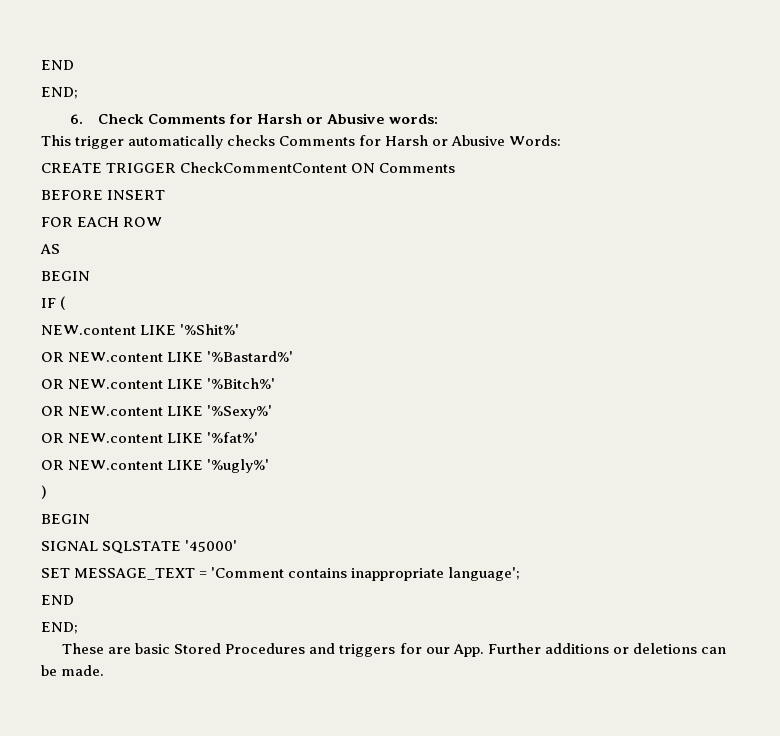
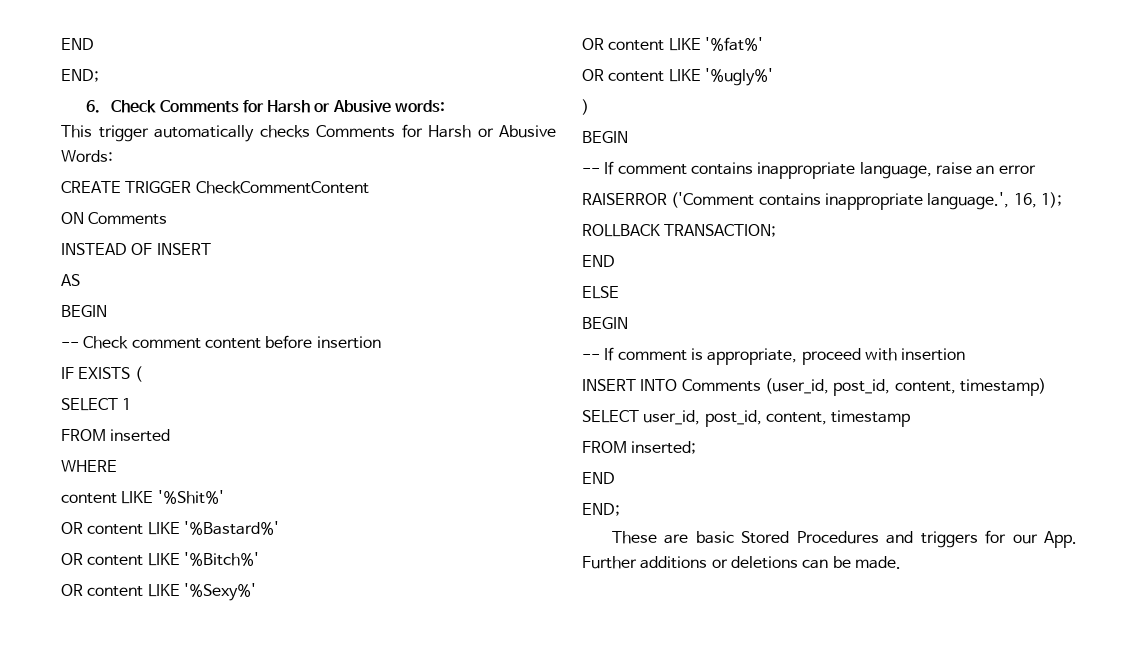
- CREATE TRIGGER CheckCommentContent ON Comments
+ CREATE TRIGGER CheckCommentContent
+ ON Comments
- BEFORE INSERT
- FOR EACH ROW
+ INSTEAD OF INSERT
+ -- Check comment content before insertion
- IF (
+ IF EXISTS (
- NEW.content LIKE '%Shit%'
+ SELECT 1
+ FROM inserted
+ WHERE
+ content LIKE '%Shit%'
- OR NEW.content LIKE '%Bastard%'
+ OR content LIKE '%Bastard%'
- OR NEW.content LIKE '%Bitch%'
+ OR content LIKE '%Bitch%'
- OR NEW.content LIKE '%Sexy%'
+ OR content LIKE '%Sexy%'
- OR NEW.content LIKE '%fat%'
+ OR content LIKE '%fat%'
- OR NEW.content LIKE '%ugly%'
+ OR content LIKE '%ugly%'
- SIGNAL SQLSTATE '45000'
- SET MESSAGE_TEXT = 'Comment contains inappropriate language';
+ -- If comment contains inappropriate language, raise an error
+ RAISERROR ('Comment contains inappropriate language.', 16, 1);
+ ROLLBACK TRANSACTION;
+ END
+ ELSE
+ BEGIN
+ -- If comment is appropriate, proceed with insertion
+ INSERT INTO Comments (user_id, post_id, content, timestamp)
+ SELECT user_id, post_id, content, timestamp
+ FROM inserted;

